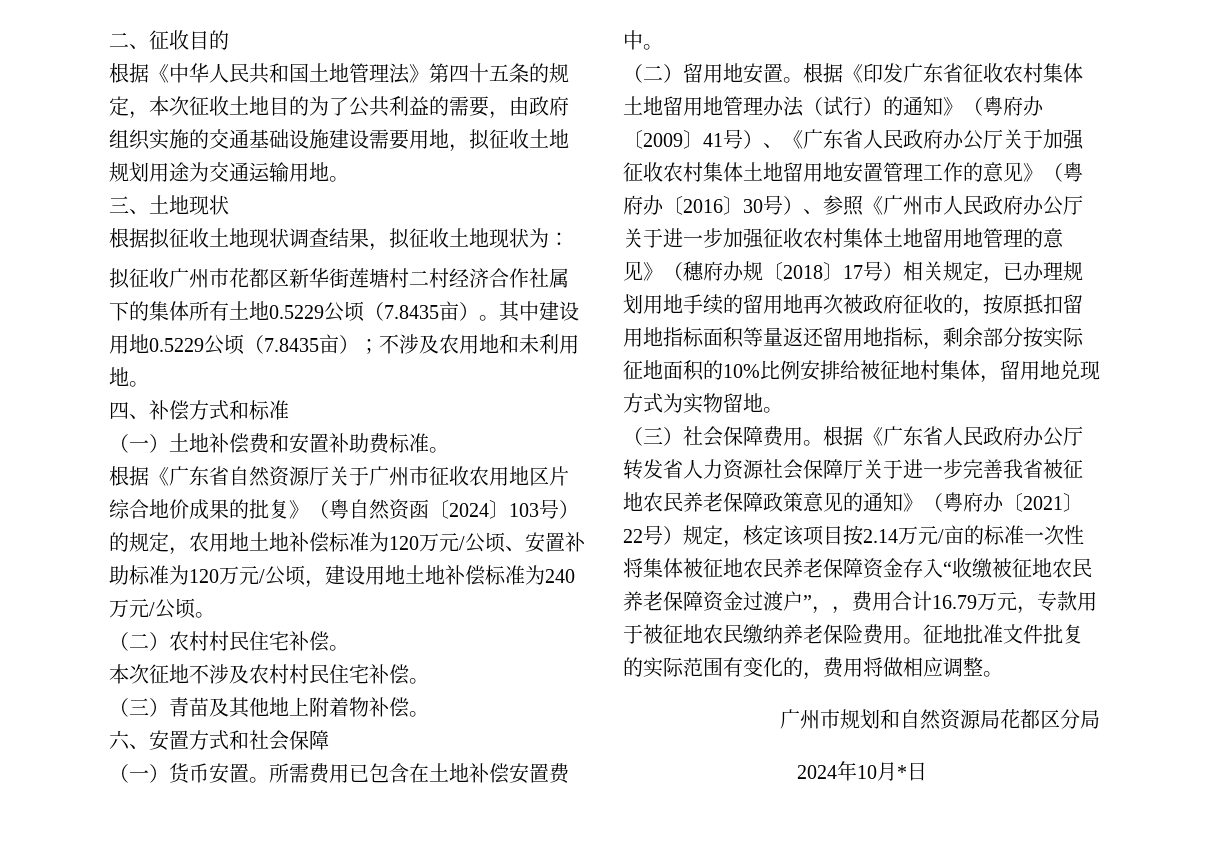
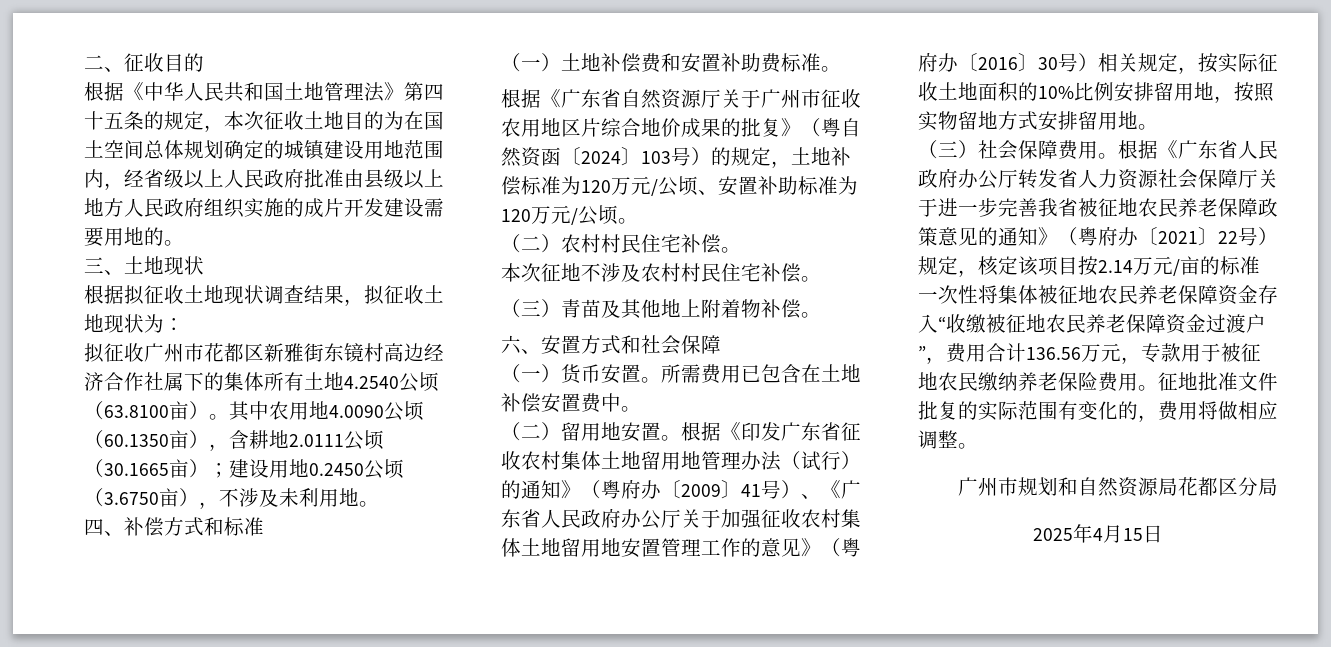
- 根据《中华人民共和国土地管理法》第四十五条的规定，本次征收土地目的为了公共利益的需要，由政府组织实施的交通基础设施建设需要用地，拟征收土地规划用途为交通运输用地。
+ 根据《中华人民共和国土地管理法》第四十五条的规定，本次征收土地目的为在国土空间总体规划确定的城镇建设用地范围内，经省级以上人民政府批准由县级以上地方人民政府组织实施的成片开发建设需要用地的。
- 拟征收广州市花都区新华街莲塘村二村经济合作社属下的集体所有土地0.5229公顷（7.8435亩）。其中建设用地0.5229公顷（7.8435亩）；不涉及农用地和未利用地。
+ 拟征收广州市花都区新雅街东镜村高边经济合作社属下的集体所有土地4.2540公顷（63.8100亩）。其中农用地4.0090公顷（60.1350亩），含耕地2.0111公顷（30.1665亩）；建设用地0.2450公顷（3.6750亩），不涉及未利用地。
- 根据《广东省自然资源厅关于广州市征收农用地区片综合地价成果的批复》（粤自然资函〔2024〕103号）的规定，农用地土地补偿标准为120万元/公顷、安置补助标准为120万元/公顷，建设用地土地补偿标准为240万元/公顷。
+ 根据《广东省自然资源厅关于广州市征收农用地区片综合地价成果的批复》（粤自然资函〔2024〕103号）的规定，土地补偿标准为120万元/公顷、安置补助标准为120万元/公顷。
- 根据《印发广东省征收农村集体土地留用地管理办法（试行）的通知》（粤府办〔2009〕41号）、《广东省人民政府办公厅关于加强征收农村集体土地留用地安置管理工作的意见》（粤府办〔2016〕30号）、参照《广州市人民政府办公厅关于进一步加强征收农村集体土地留用地管理的意见》（穗府办规〔2018〕17号）相关规定，已办理规划用地手续的留用地再次被政府征收的，按原抵扣留用地指标面积等量返还留用地指标，剩余部分按实际征地面积的10%比例安排给被征地村集体，留用地兑现方式为实物留地。
+ 根据《印发广东省征收农村集体土地留用地管理办法（试行）的通知》（粤府办〔2009〕41号）、《广东省人民政府办公厅关于加强征收农村集体土地留用地安置管理工作的意见》（粤府办〔2016〕30号）相关规定，按实际征收土地面积的10%比例安排留用地，按照实物留地方式安排留用地。
- 根据《广东省人民政府办公厅转发省人力资源社会保障厅关于进一步完善我省被征地农民养老保障政策意见的通知》（粤府办〔2021〕22号）规定，核定该项目按2.14万元/亩的标准一次性将集体被征地农民养老保障资金存入“收缴被征地农民养老保障资金过渡户”，，费用合计16.79万元，专款用于被征地农民缴纳养老保险费用。
+ 根据《广东省人民政府办公厅转发省人力资源社会保障厅关于进一步完善我省被征地农民养老保障政策意见的通知》（粤府办〔2021〕22号）规定，核定该项目按2.14万元/亩的标准一次性将集体被征地农民养老保障资金存入“收缴被征地农民养老保障资金过渡户”，费用合计136.56万元，专款用于被征地农民缴纳养老保险费用。
- 2024年10月*日
+ 2025年4月15日

